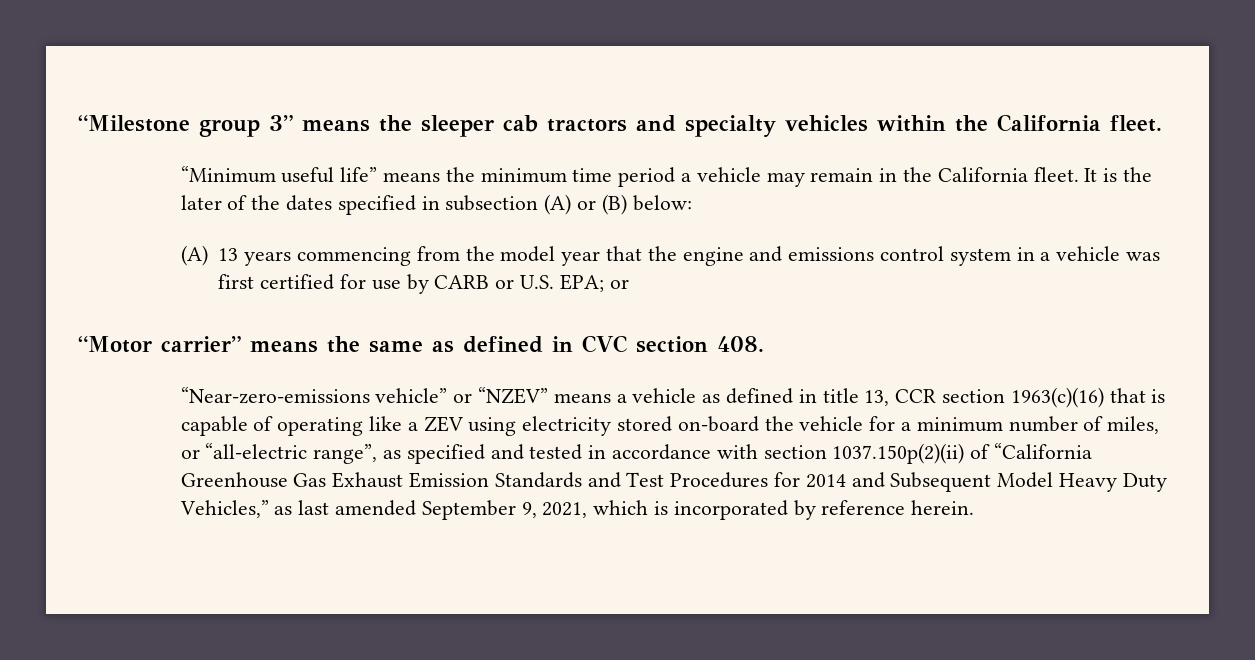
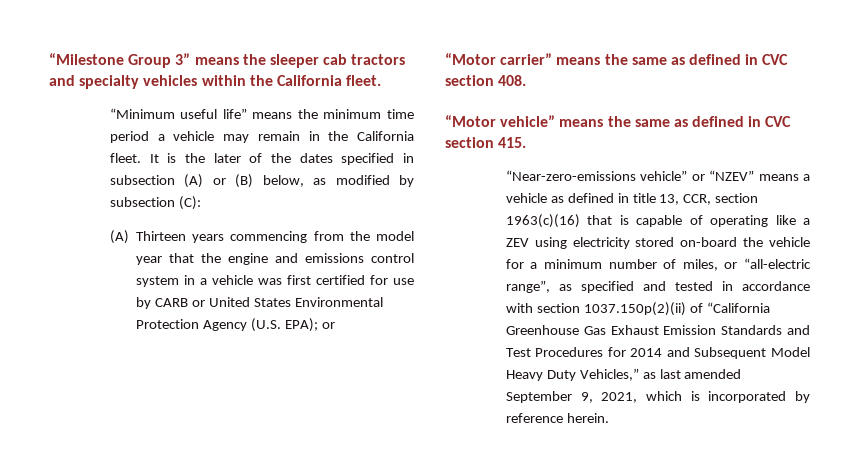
- “Milestone group 3” means the sleeper cab tractors and specialty vehicles within the California fleet.
+ “Milestone Group 3” means the sleeper cab tractors and specialty vehicles within the California fleet.
- It is the later of the dates specified in subsection (A) or (B) below:
- (A) 13 years commencing from the model year that the engine and emissions control system in a vehicle was first certified for use by CARB or U.S. EPA; or
+ It is the later of the dates specified in subsection (A) or (B) below, as modified by subsection (C):
+ (A) Thirteen years commencing from the model year that the engine and emissions control system in a vehicle was first certified for use by CARB or United States Environmental Protection Agency (U.S. EPA); or
+ “Motor vehicle” means the same as defined in CVC section 415.
- “Near-zero-emissions vehicle” or “NZEV” means a vehicle as defined in title 13, CCR section 1963(c)(16) that is capable of operating like a ZEV using electricity stored on-board the vehicle for a minimum number of miles, or “all-electric range”, as specified and tested in accordance with section 1037.150p(2)(ii) of “California Greenhouse Gas Exhaust Emission Standards and Test Procedures for 2014 and Subsequent Model Heavy Duty Vehicles,” as last amended September 9, 2021, which is incorporated by reference herein.
+ “Near-zero-emissions vehicle” or “NZEV” means a vehicle as defined in title 13, CCR, section 1963(c)(16) that is capable of operating like a ZEV using electricity stored on-board the vehicle for a minimum number of miles, or “all-electric range”, as specified and tested in accordance with section 1037.150p(2)(ii) of “California Greenhouse Gas Exhaust Emission Standards and Test Procedures for 2014 and Subsequent Model Heavy Duty Vehicles,” as last amended September 9, 2021, which is incorporated by reference herein.

